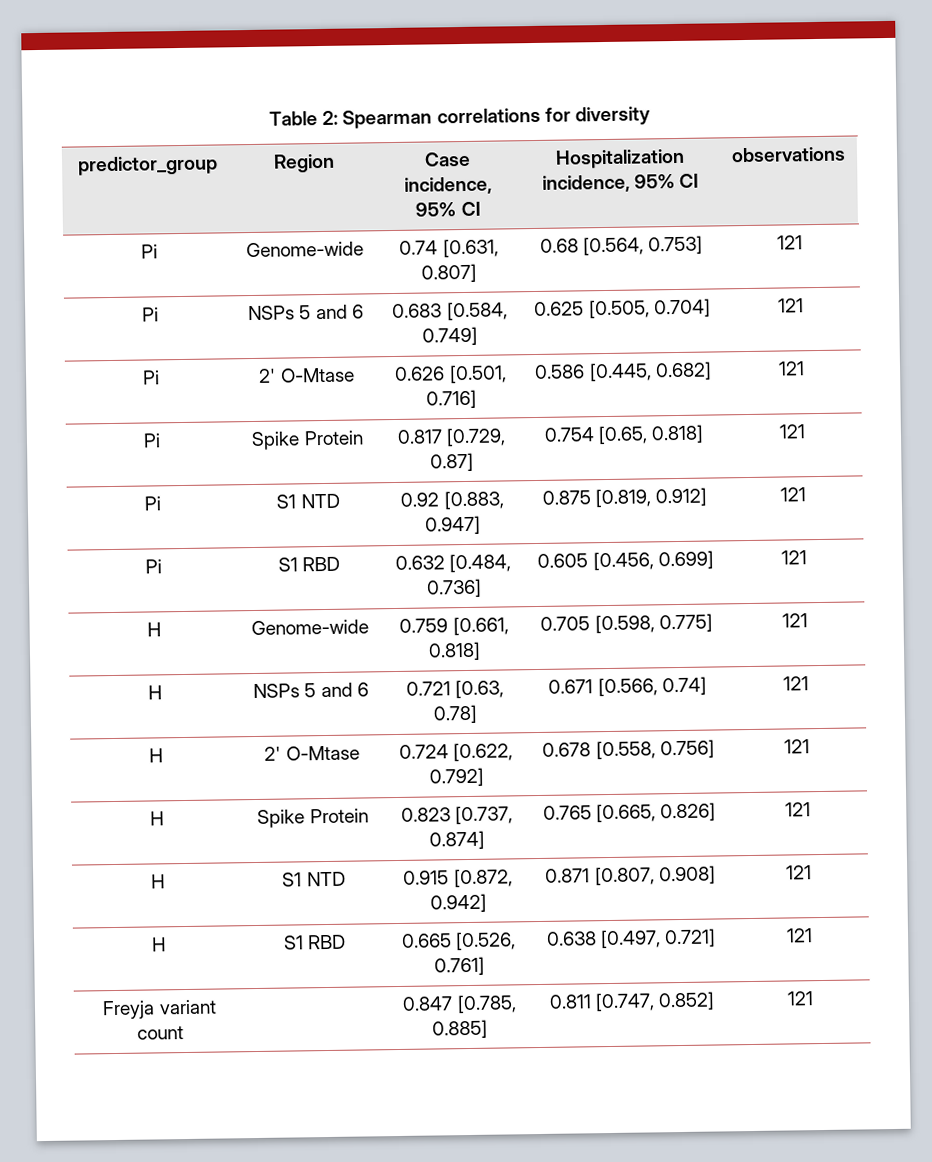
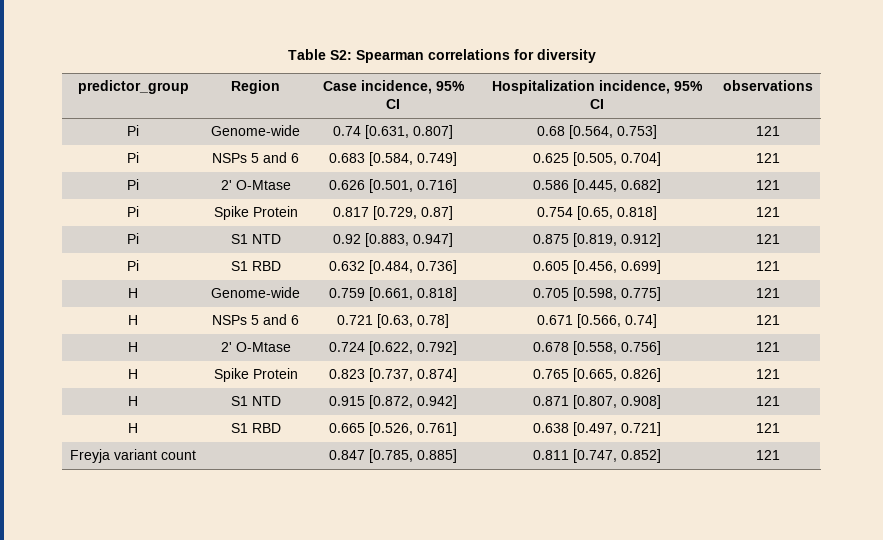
- Table 2: Spearman correlations for diversity
+ Table S2: Spearman correlations for diversity

